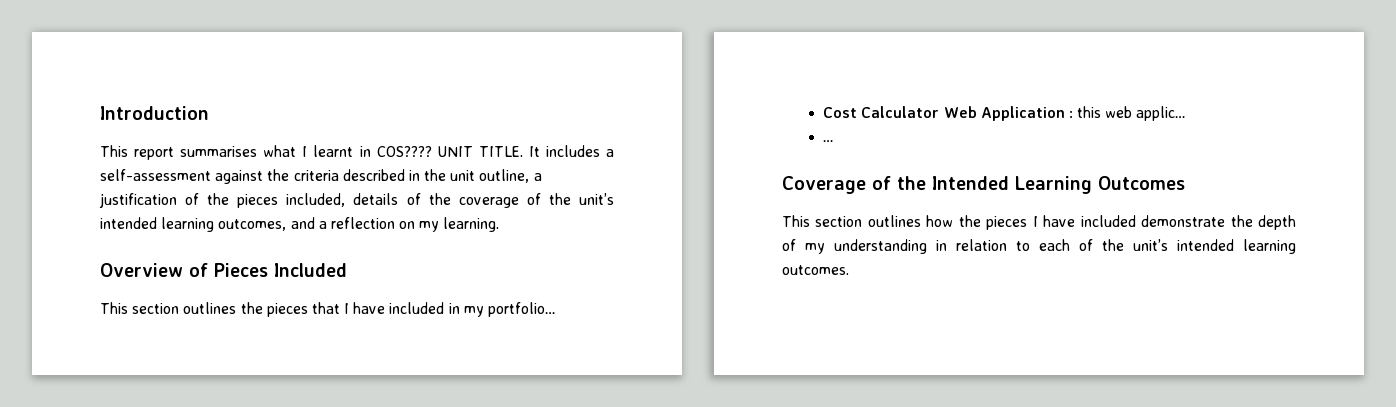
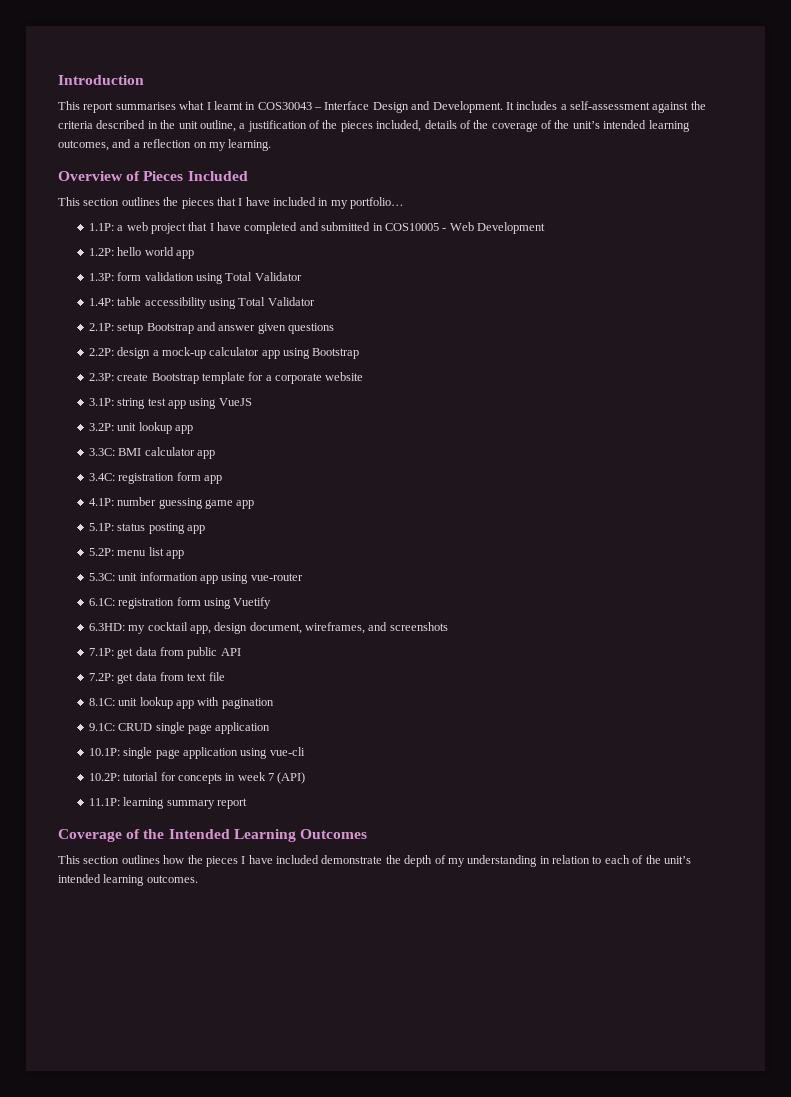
- This report summarises what I learnt in COS???? UNIT TITLE.
+ This report summarises what I learnt in COS30043 – Interface Design and Development.
- Cost Calculator Web Application : this web applic…
- …
+ 1.1P: a web project that I have completed and submitted in COS10005 - Web Development
+ 1.2P: hello world app
+ 1.3P: form validation using Total Validator
+ 1.4P: table accessibility using Total Validator
+ 2.1P: setup Bootstrap and answer given questions
+ 2.2P: design a mock-up calculator app using Bootstrap
+ 2.3P: create Bootstrap template for a corporate website
+ 3.1P: string test app using VueJS
+ 3.2P: unit lookup app
+ 3.3C: BMI calculator app
+ 3.4C: registration form app
+ 4.1P: number guessing game app
+ 5.1P: status posting app
+ 5.2P: menu list app
+ 5.3C: unit information app using vue-router
+ 6.1C: registration form using Vuetify
+ 6.3HD: my cocktail app, design document, wireframes, and screenshots
+ 7.1P: get data from public API
+ 7.2P: get data from text file
+ 8.1C: unit lookup app with pagination
+ 9.1C: CRUD single page application
+ 10.1P: single page application using vue-cli
+ 10.2P: tutorial for concepts in week 7 (API)
+ 11.1P: learning summary report

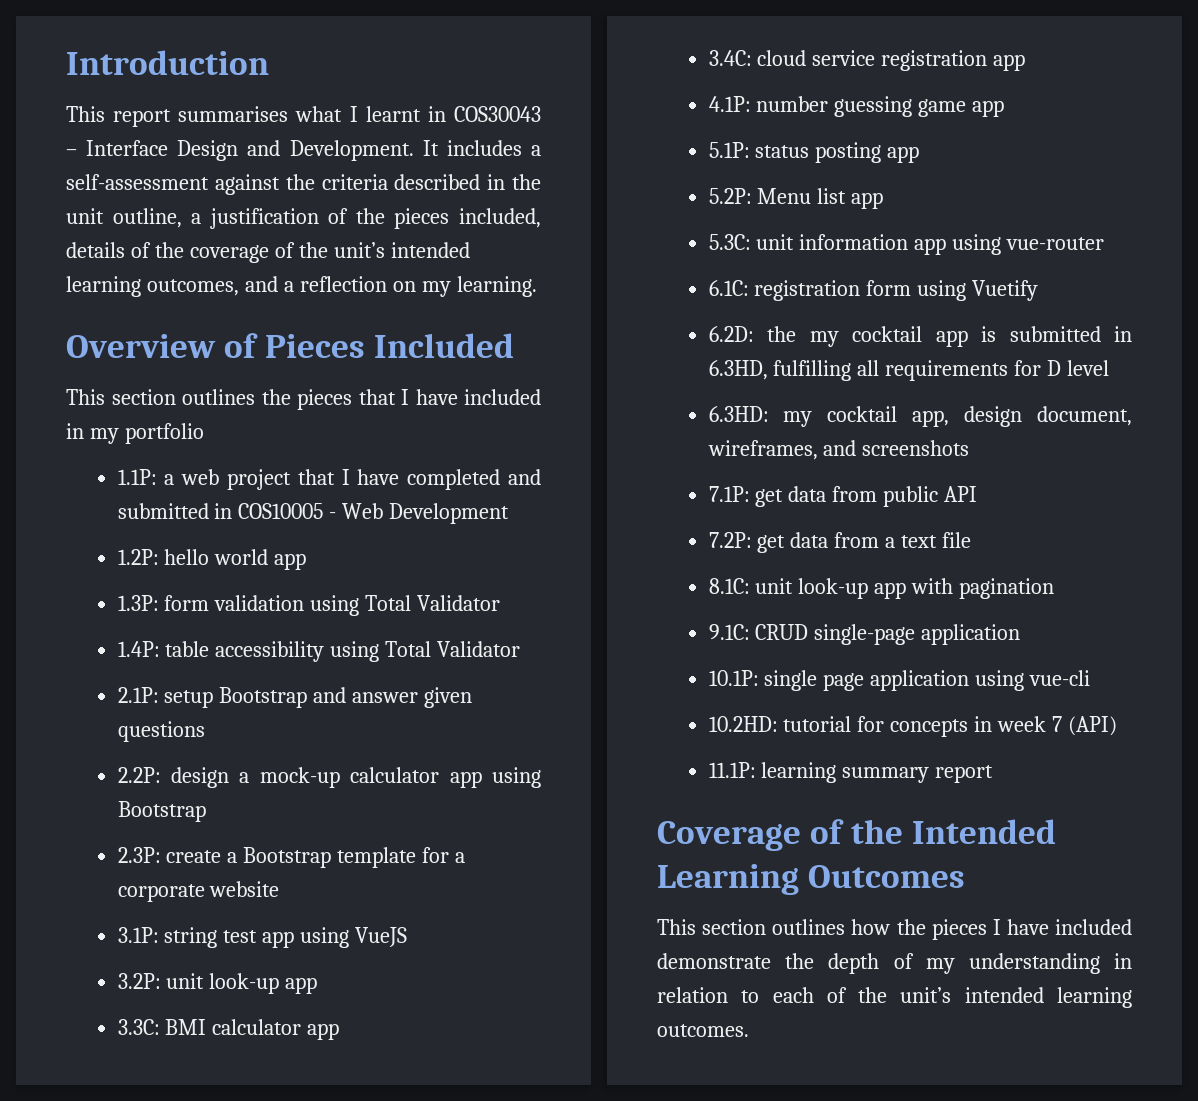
- This section outlines the pieces that I have included in my portfolio…
+ This section outlines the pieces that I have included in my portfolio
- 2.3P: create Bootstrap template for a corporate website
+ 2.3P: create a Bootstrap template for a corporate website
- 3.2P: unit lookup app
+ 3.2P: unit look-up app
- 3.4C: registration form app
+ 3.4C: cloud service registration app
- 5.2P: menu list app
+ 5.2P: Menu list app
+ 6.2D: the my cocktail app is submitted in 6.3HD, fulfilling all requirements for D level
- 7.2P: get data from text file
+ 7.2P: get data from a text file
- 8.1C: unit lookup app with pagination
+ 8.1C: unit look-up app with pagination
- 9.1C: CRUD single page application
+ 9.1C: CRUD single-page application
- 10.2P: tutorial for concepts in week 7 (API)
+ 10.2HD: tutorial for concepts in week 7 (API)

